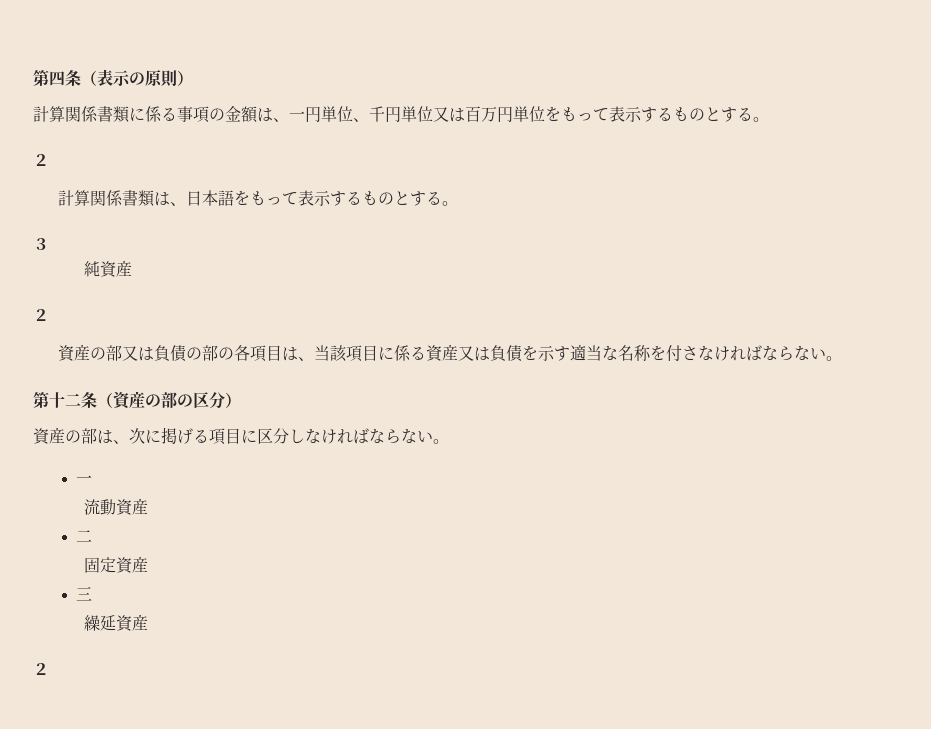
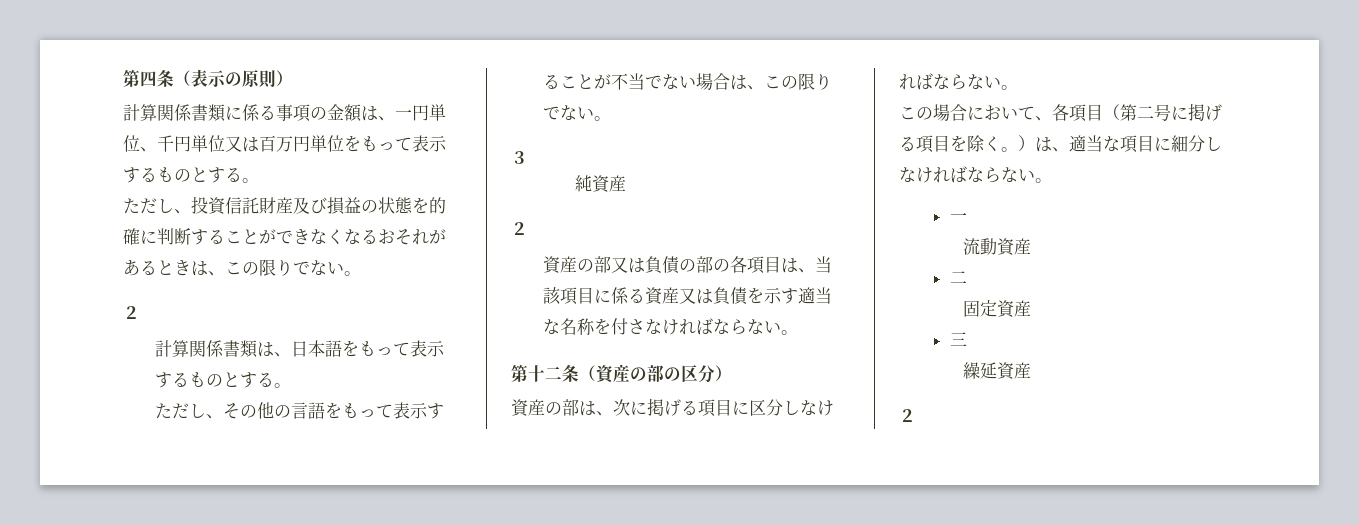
+ ただし、投資信託財産及び損益の状態を的確に判断することができなくなるおそれがあるときは、この限りでない。
+ ただし、その他の言語をもって表示することが不当でない場合は、この限りでない。
+ この場合において、各項目（第二号に掲げる項目を除く。）は、適当な項目に細分しなければならない。

